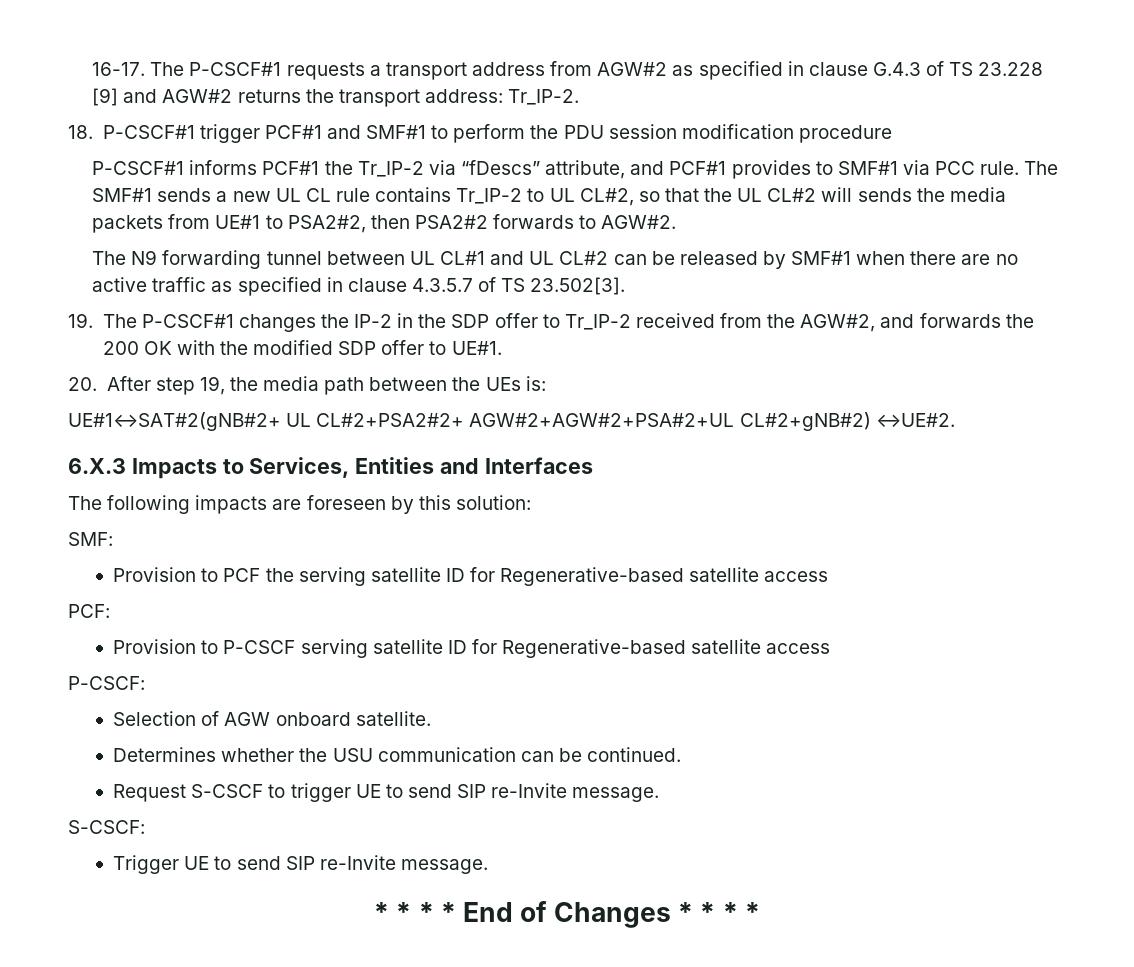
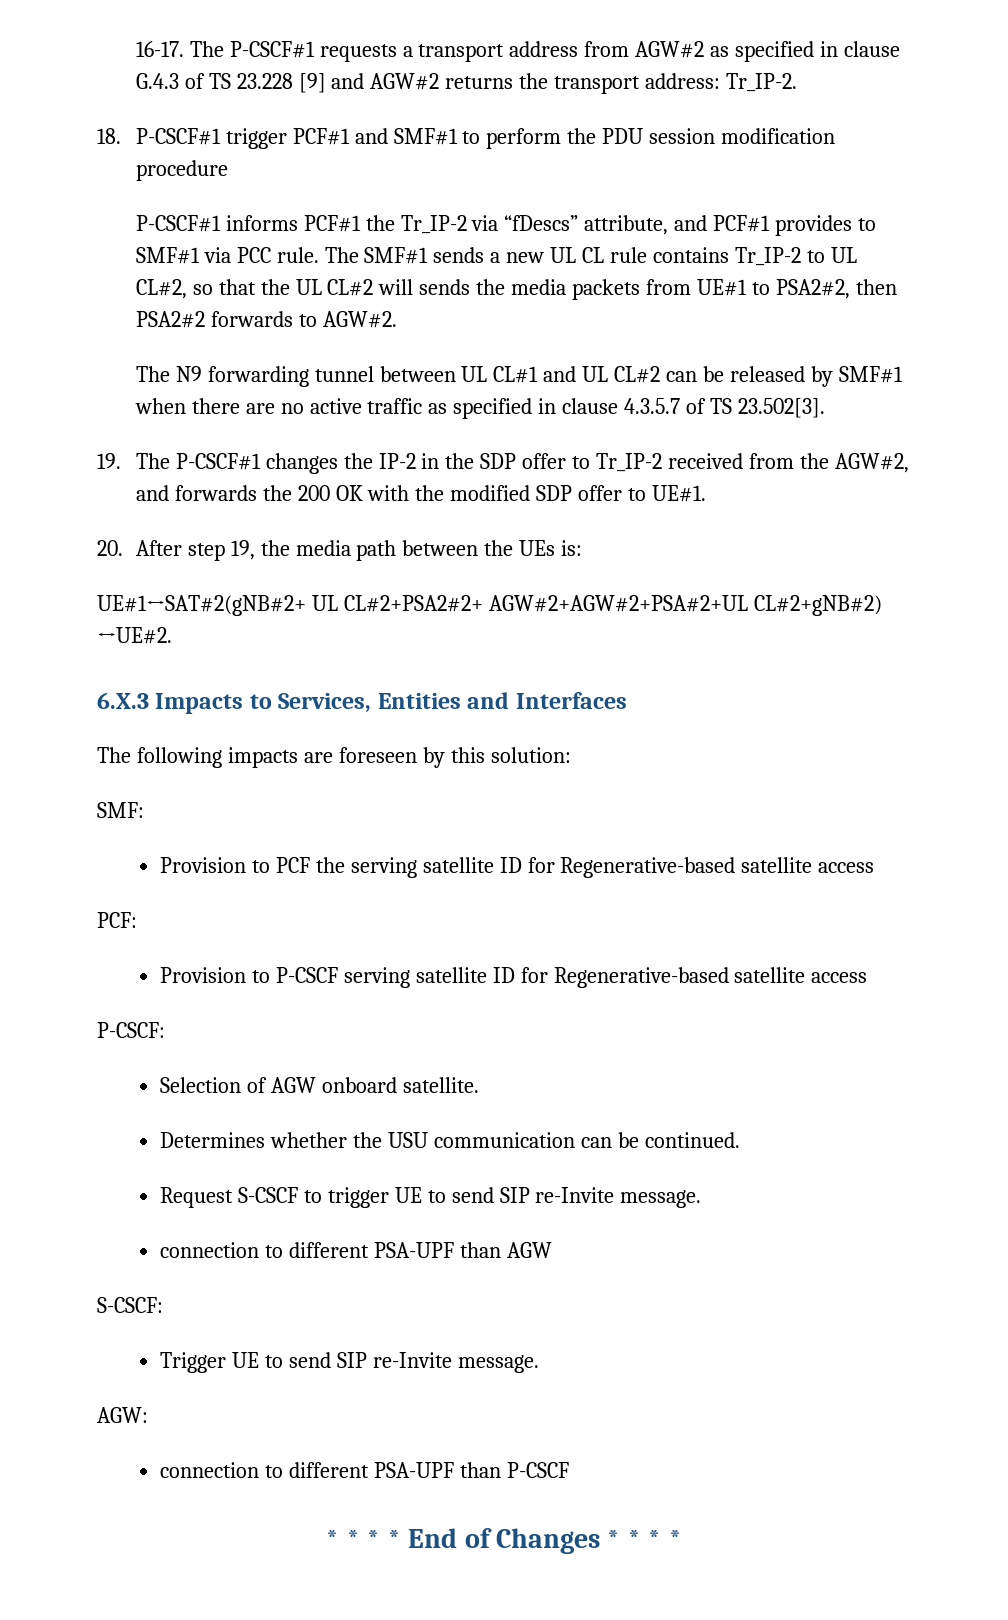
+ connection to different PSA-UPF than AGW
+ AGW:
+ connection to different PSA-UPF than P-CSCF

